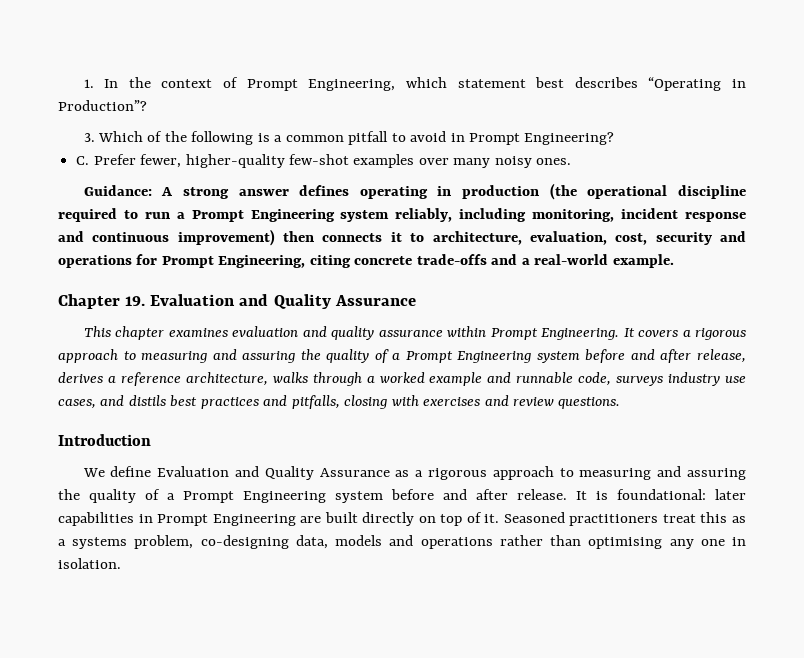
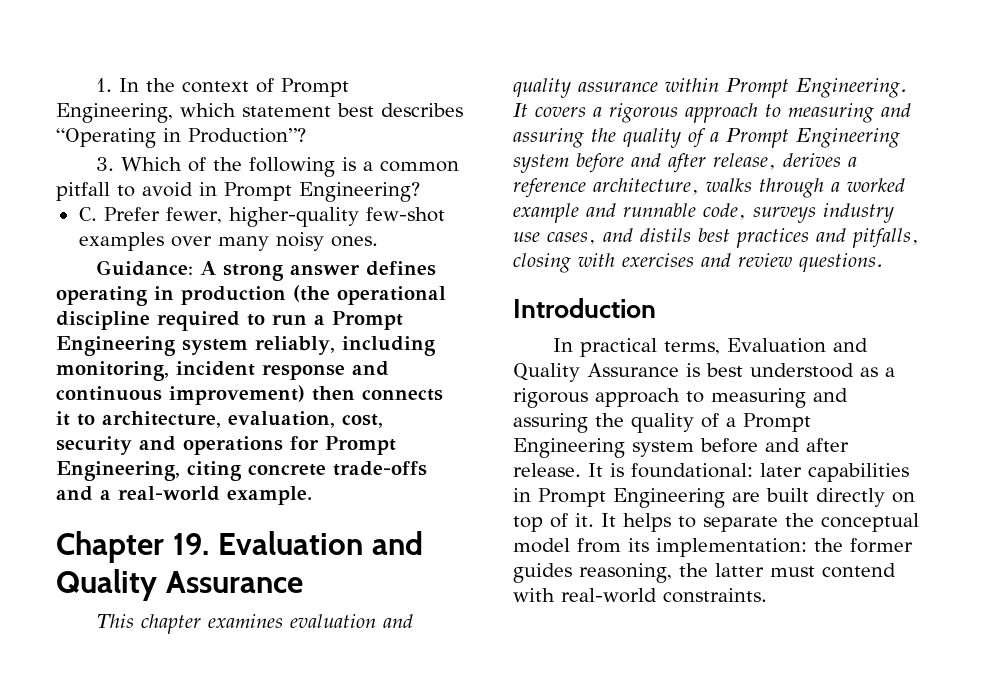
- We define Evaluation and Quality Assurance as a rigorous approach to measuring and assuring the quality of a Prompt Engineering system before and after release.
+ In practical terms, Evaluation and Quality Assurance is best understood as a rigorous approach to measuring and assuring the quality of a Prompt Engineering system before and after release.
- Seasoned practitioners treat this as a systems problem, co-designing data, models and operations rather than optimising any one in isolation.
+ It helps to separate the conceptual model from its implementation: the former guides reasoning, the latter must contend with real-world constraints.

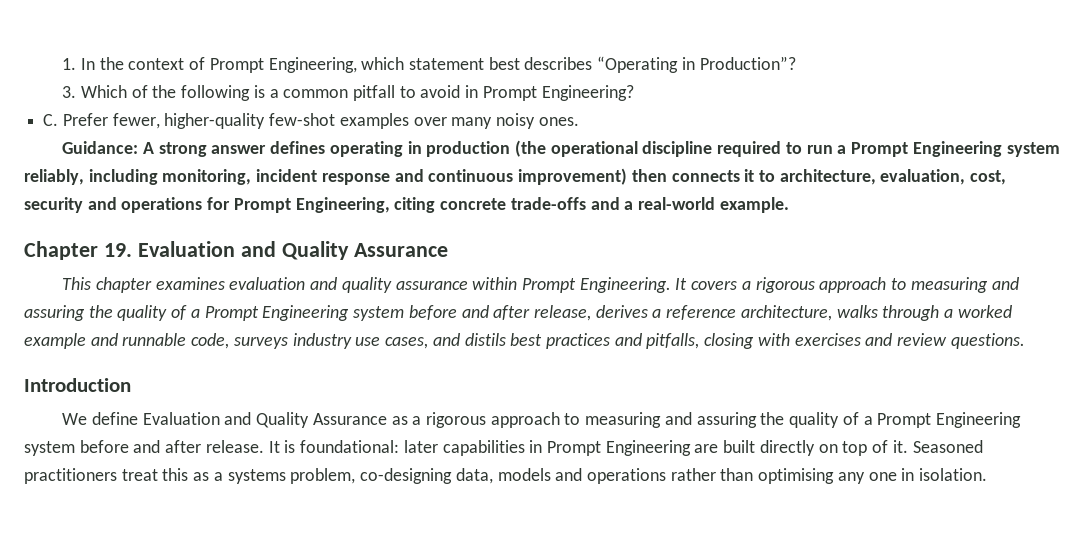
- In practical terms, Evaluation and Quality Assurance is best understood as a rigorous approach to measuring and assuring the quality of a Prompt Engineering system before and after release.
+ We define Evaluation and Quality Assurance as a rigorous approach to measuring and assuring the quality of a Prompt Engineering system before and after release.
- It helps to separate the conceptual model from its implementation: the former guides reasoning, the latter must contend with real-world constraints.
+ Seasoned practitioners treat this as a systems problem, co-designing data, models and operations rather than optimising any one in isolation.

